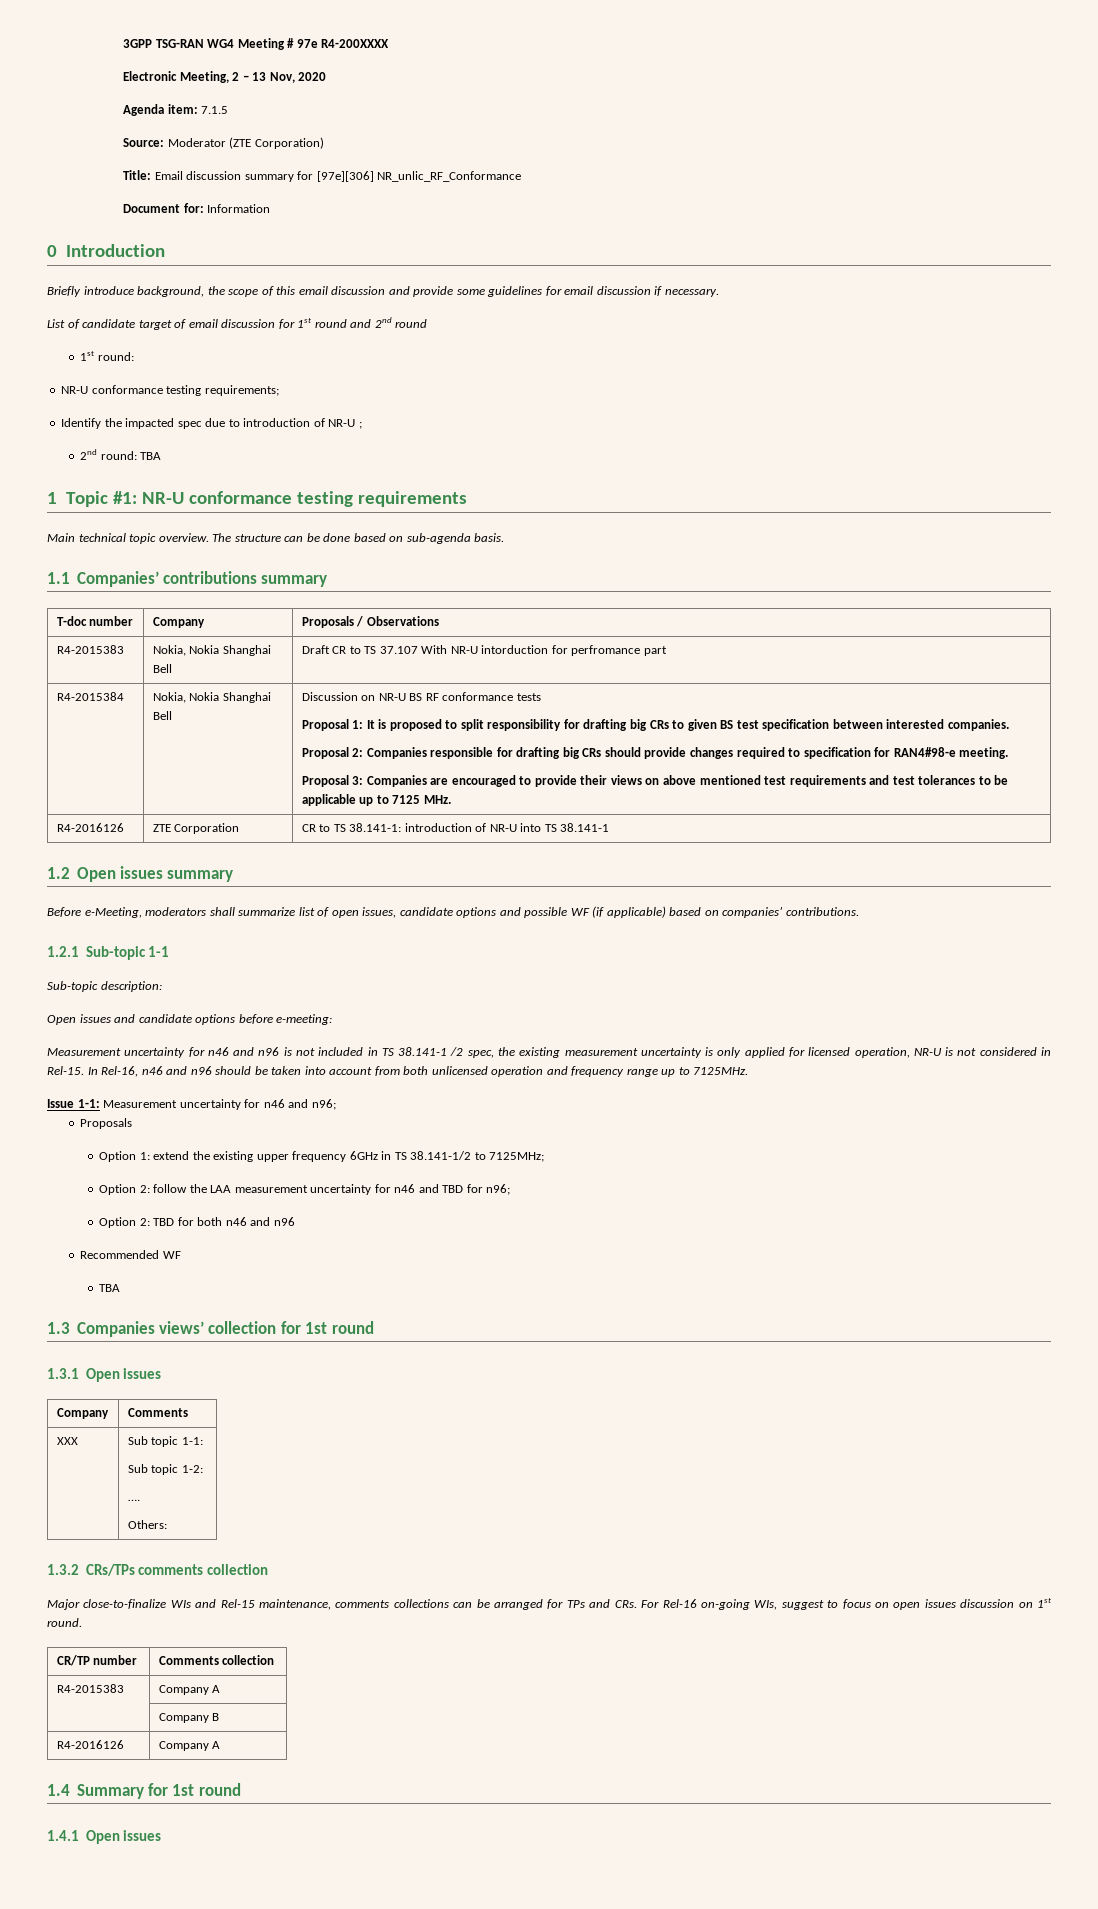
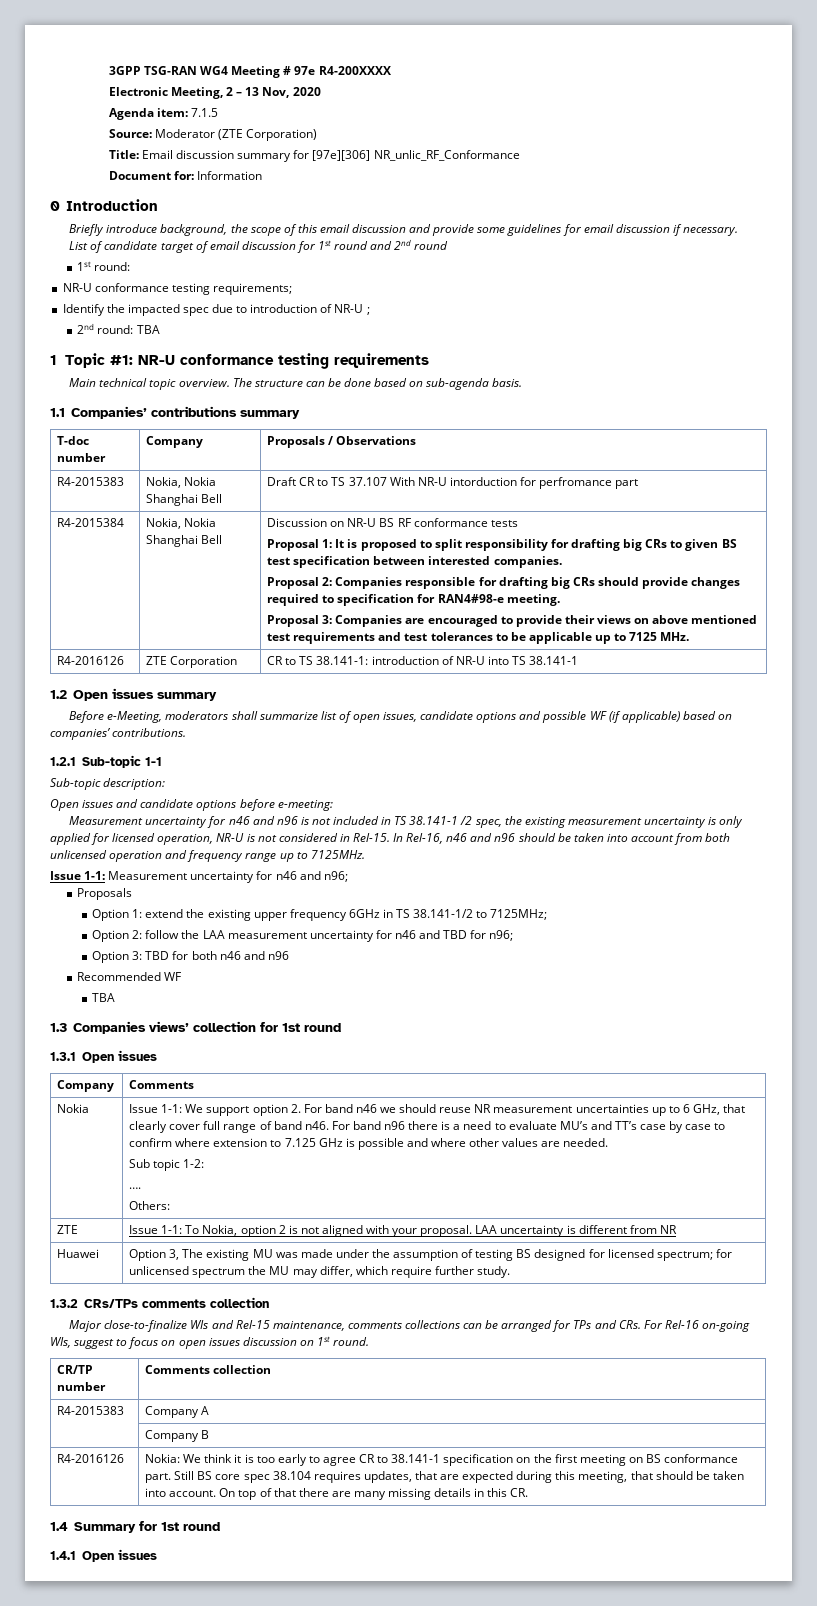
- Option 2: TBD for both n46 and n96
+ Option 3: TBD for both n46 and n96
- XXX | Sub topic 1-1:
+ Nokia | Issue 1-1: We support option 2. For band n46 we should reuse NR measurement uncertainties up to 6 GHz, that clearly cover full range of band n46. For band n96 there is a need to evaluate MU’s and TT’s case by case to confirm where extension to 7.125 GHz is possible and where other values are needed.
+ ZTE | Issue 1-1: To Nokia, option 2 is not aligned with your proposal. LAA uncertainty is different from NR
+ Huawei | Option 3, The existing MU was made under the assumption of testing BS designed for licensed spectrum; for unlicensed spectrum the MU may differ, which require further study.
- R4-2016126 | Company A
+ R4-2016126 | Nokia: We think it is too early to agree CR to 38.141-1 specification on the first meeting on BS conformance part. Still BS core spec 38.104 requires updates, that are expected during this meeting, that should be taken into account. On top of that there are many missing details in this CR.

